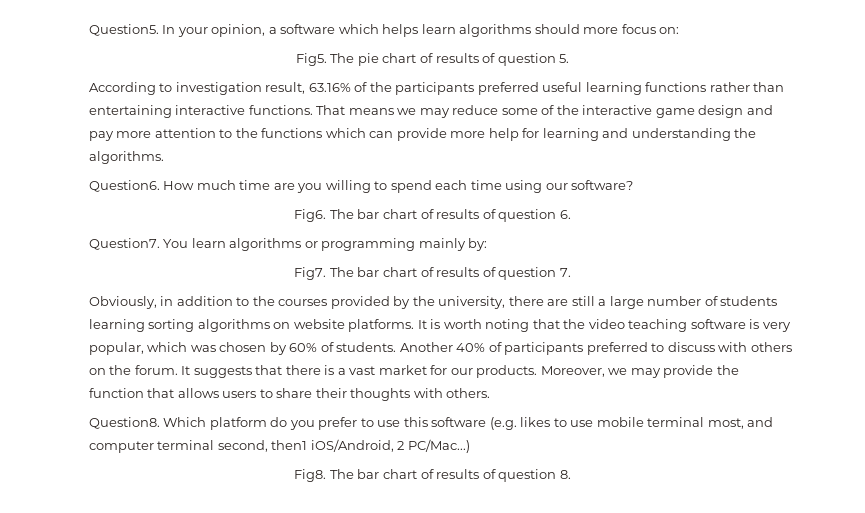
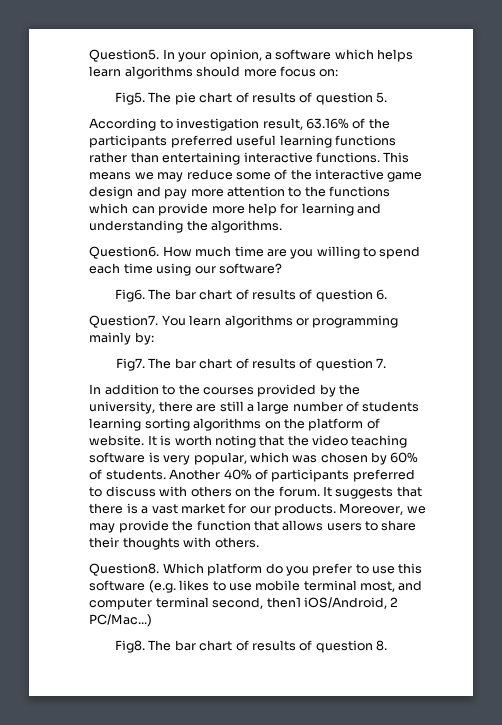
- That means we may reduce some of the interactive game design and pay more attention to the functions which can provide more help for learning and understanding the algorithms.
+ This means we may reduce some of the interactive game design and pay more attention to the functions which can provide more help for learning and understanding the algorithms.
- Obviously, in addition to the courses provided by the university, there are still a large number of students learning sorting algorithms on website platforms.
+ In addition to the courses provided by the university, there are still a large number of students learning sorting algorithms on the platform of website.

